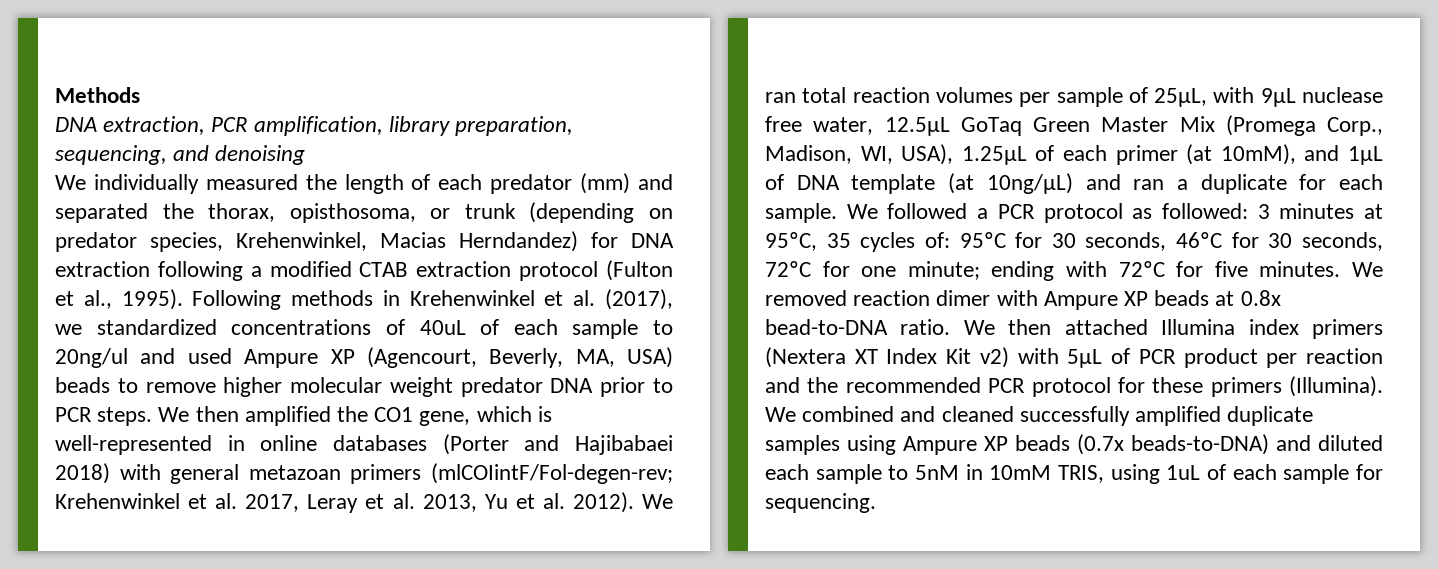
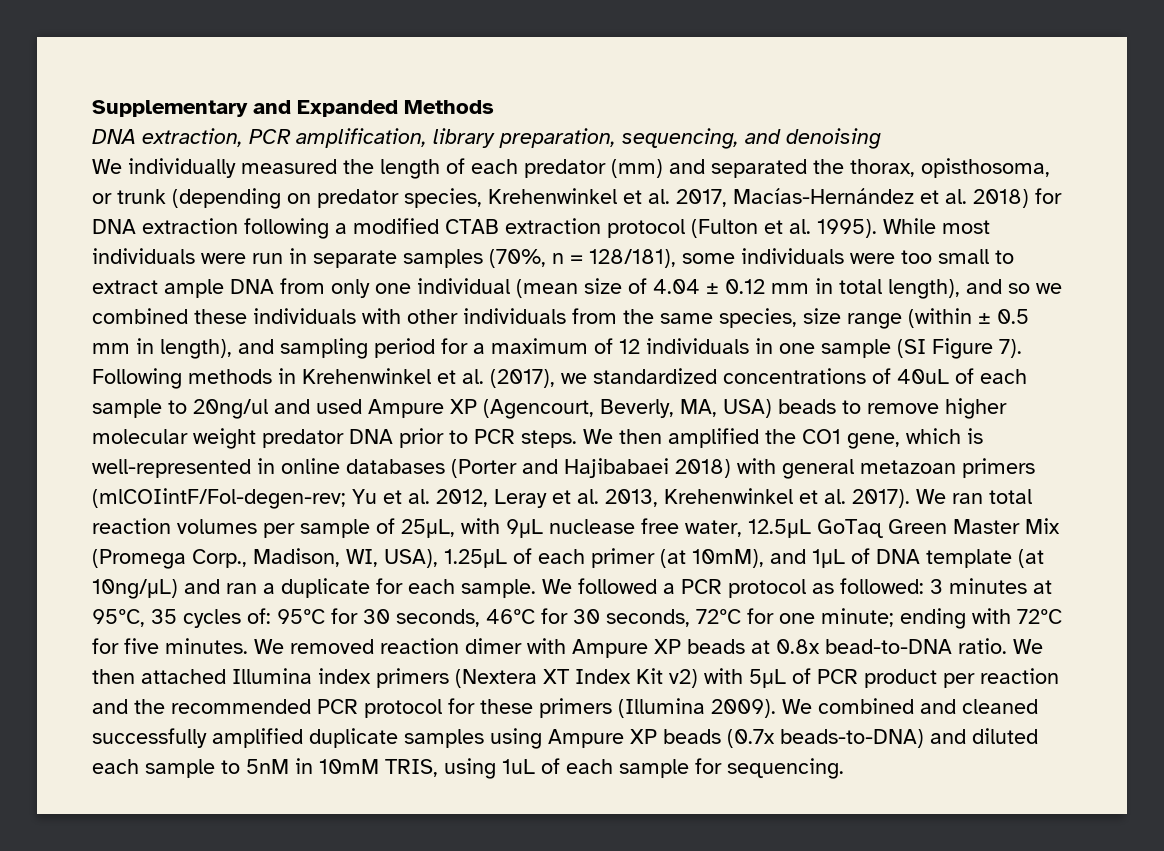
- Methods
+ Supplementary and Expanded Methods
- We individually measured the length of each predator (mm) and separated the thorax, opisthosoma, or trunk (depending on predator species, Krehenwinkel, Macias Herndandez) for DNA extraction following a modified CTAB extraction protocol (Fulton et al., 1995).
+ We individually measured the length of each predator (mm) and separated the thorax, opisthosoma, or trunk (depending on predator species, Krehenwinkel et al. 2017, Macías-Hernández et al. 2018) for DNA extraction following a modified CTAB extraction protocol (Fulton et al. 1995). While most individuals were run in separate samples (70%, n = 128/181), some individuals were too small to extract ample DNA from only one individual (mean size of 4.04 ± 0.12 mm in total length), and so we combined these individuals with other individuals from the same species, size range (within ± 0.5 mm in length), and sampling period for a maximum of 12 individuals in one sample (SI Figure 7).
- We then amplified the CO1 gene, which is well-represented in online databases (Porter and Hajibabaei 2018) with general metazoan primers (mlCOIintF/Fol-degen-rev; Krehenwinkel et al. 2017, Leray et al. 2013, Yu et al. 2012).
+ We then amplified the CO1 gene, which is well-represented in online databases (Porter and Hajibabaei 2018) with general metazoan primers (mlCOIintF/Fol-degen-rev; Yu et al. 2012, Leray et al. 2013, Krehenwinkel et al. 2017).
- We then attached Illumina index primers (Nextera XT Index Kit v2) with 5μL of PCR product per reaction and the recommended PCR protocol for these primers (Illumina).
+ We then attached Illumina index primers (Nextera XT Index Kit v2) with 5μL of PCR product per reaction and the recommended PCR protocol for these primers (Illumina 2009).

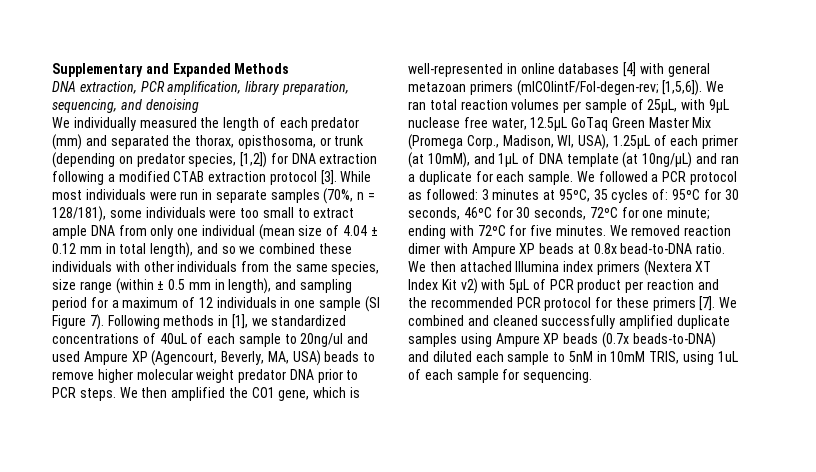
- We individually measured the length of each predator (mm) and separated the thorax, opisthosoma, or trunk (depending on predator species, Krehenwinkel et al. 2017, Macías-Hernández et al. 2018) for DNA extraction following a modified CTAB extraction protocol (Fulton et al. 1995).
+ We individually measured the length of each predator (mm) and separated the thorax, opisthosoma, or trunk (depending on predator species, [1,2]) for DNA extraction following a modified CTAB extraction protocol [3].
- Following methods in Krehenwinkel et al. (2017), we standardized concentrations of 40uL of each sample to 20ng/ul and used Ampure XP (Agencourt, Beverly, MA, USA) beads to remove higher molecular weight predator DNA prior to PCR steps.
+ Following methods in [1], we standardized concentrations of 40uL of each sample to 20ng/ul and used Ampure XP (Agencourt, Beverly, MA, USA) beads to remove higher molecular weight predator DNA prior to PCR steps.
- We then amplified the CO1 gene, which is well-represented in online databases (Porter and Hajibabaei 2018) with general metazoan primers (mlCOIintF/Fol-degen-rev; Yu et al. 2012, Leray et al. 2013, Krehenwinkel et al. 2017).
+ We then amplified the CO1 gene, which is well-represented in online databases [4] with general metazoan primers (mlCOIintF/Fol-degen-rev; [1,5,6]).
- We then attached Illumina index primers (Nextera XT Index Kit v2) with 5μL of PCR product per reaction and the recommended PCR protocol for these primers (Illumina 2009).
+ We then attached Illumina index primers (Nextera XT Index Kit v2) with 5μL of PCR product per reaction and the recommended PCR protocol for these primers [7].

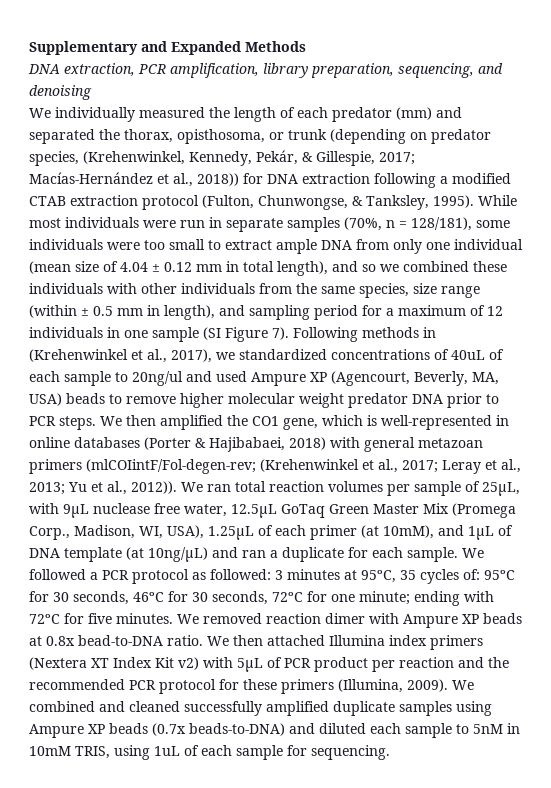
- We individually measured the length of each predator (mm) and separated the thorax, opisthosoma, or trunk (depending on predator species, [1,2]) for DNA extraction following a modified CTAB extraction protocol [3].
+ We individually measured the length of each predator (mm) and separated the thorax, opisthosoma, or trunk (depending on predator species, (Krehenwinkel, Kennedy, Pekár, & Gillespie, 2017; Macías-Hernández et al., 2018)) for DNA extraction following a modified CTAB extraction protocol (Fulton, Chunwongse, & Tanksley, 1995).
- Following methods in [1], we standardized concentrations of 40uL of each sample to 20ng/ul and used Ampure XP (Agencourt, Beverly, MA, USA) beads to remove higher molecular weight predator DNA prior to PCR steps.
+ Following methods in (Krehenwinkel et al., 2017), we standardized concentrations of 40uL of each sample to 20ng/ul and used Ampure XP (Agencourt, Beverly, MA, USA) beads to remove higher molecular weight predator DNA prior to PCR steps.
- We then amplified the CO1 gene, which is well-represented in online databases [4] with general metazoan primers (mlCOIintF/Fol-degen-rev; [1,5,6]).
+ We then amplified the CO1 gene, which is well-represented in online databases (Porter & Hajibabaei, 2018) with general metazoan primers (mlCOIintF/Fol-degen-rev; (Krehenwinkel et al., 2017; Leray et al., 2013; Yu et al., 2012)).
- We then attached Illumina index primers (Nextera XT Index Kit v2) with 5μL of PCR product per reaction and the recommended PCR protocol for these primers [7].
+ We then attached Illumina index primers (Nextera XT Index Kit v2) with 5μL of PCR product per reaction and the recommended PCR protocol for these primers (Illumina, 2009).

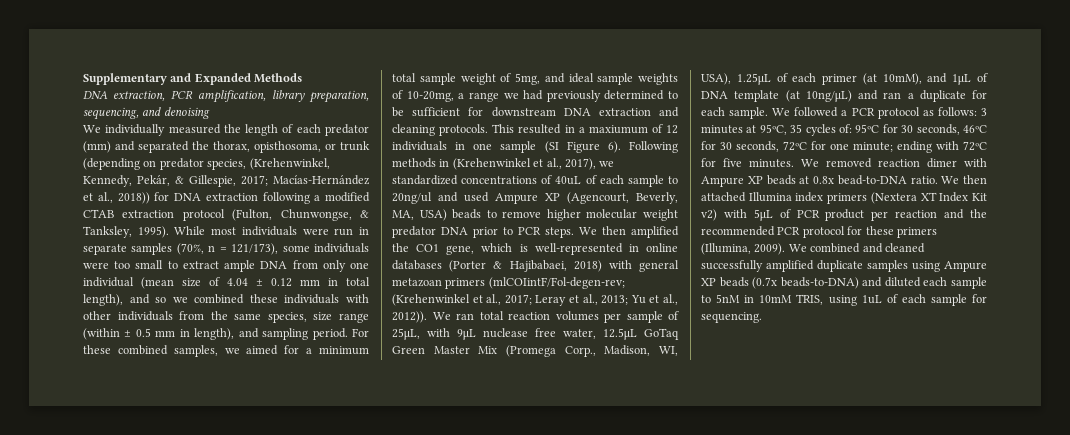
- While most individuals were run in separate samples (70%, n = 128/181), some individuals were too small to extract ample DNA from only one individual (mean size of 4.04 ± 0.12 mm in total length), and so we combined these individuals with other individuals from the same species, size range (within ± 0.5 mm in length), and sampling period for a maximum of 12 individuals in one sample (SI Figure 7).
+ While most individuals were run in separate samples (70%, n = 121/173), some individuals were too small to extract ample DNA from only one individual (mean size of 4.04 ± 0.12 mm in total length), and so we combined these individuals with other individuals from the same species, size range (within ± 0.5 mm in length), and sampling period. For these combined samples, we aimed for a minimum total sample weight of 5mg, and ideal sample weights of 10-20mg, a range we had previously determined to be sufficient for downstream DNA extraction and cleaning protocols. This resulted in a maxiumum of 12 individuals in one sample (SI Figure 6).
- We followed a PCR protocol as followed: 3 minutes at 95ºC, 35 cycles of: 95ºC for 30 seconds, 46ºC for 30 seconds, 72ºC for one minute; ending with 72ºC for five minutes.
+ We followed a PCR protocol as follows: 3 minutes at 95ºC, 35 cycles of: 95ºC for 30 seconds, 46ºC for 30 seconds, 72ºC for one minute; ending with 72ºC for five minutes.

